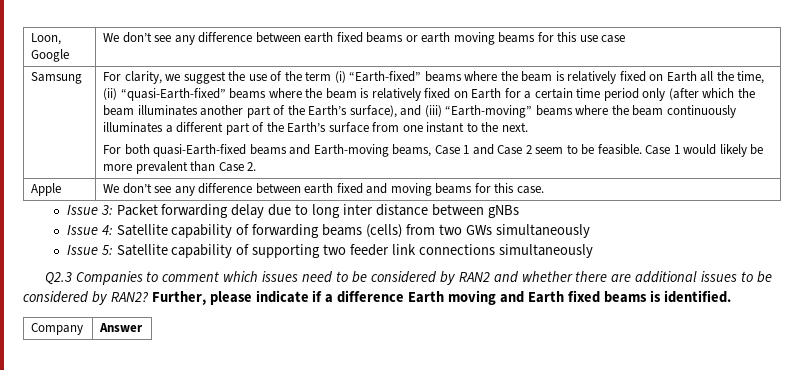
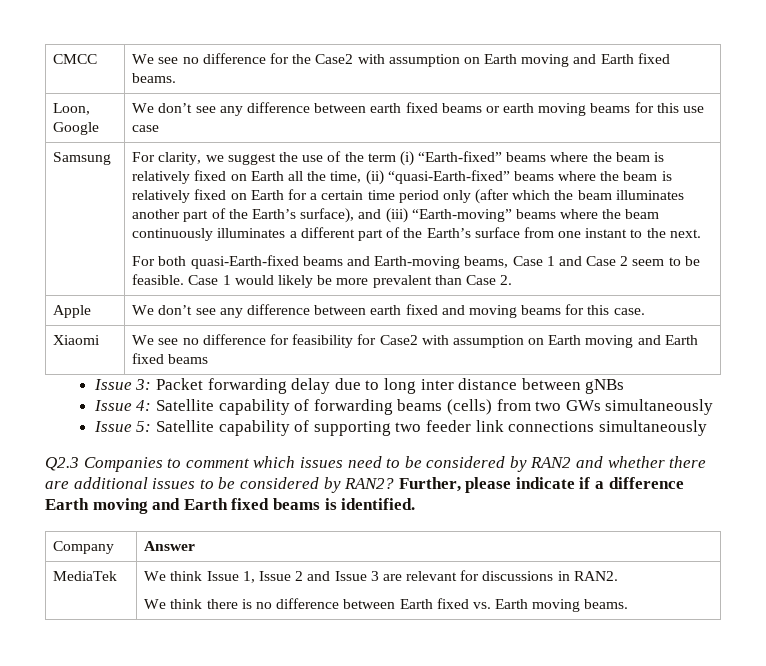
+ CMCC | We see no difference for the Case2 with assumption on Earth moving and Earth fixed beams.
+ Xiaomi | We see no difference for feasibility for Case2 with assumption on Earth moving and Earth fixed beams
+ MediaTek | We think Issue 1, Issue 2 and Issue 3 are relevant for discussions in RAN2.
+ We think there is no difference between Earth fixed vs. Earth moving beams.

